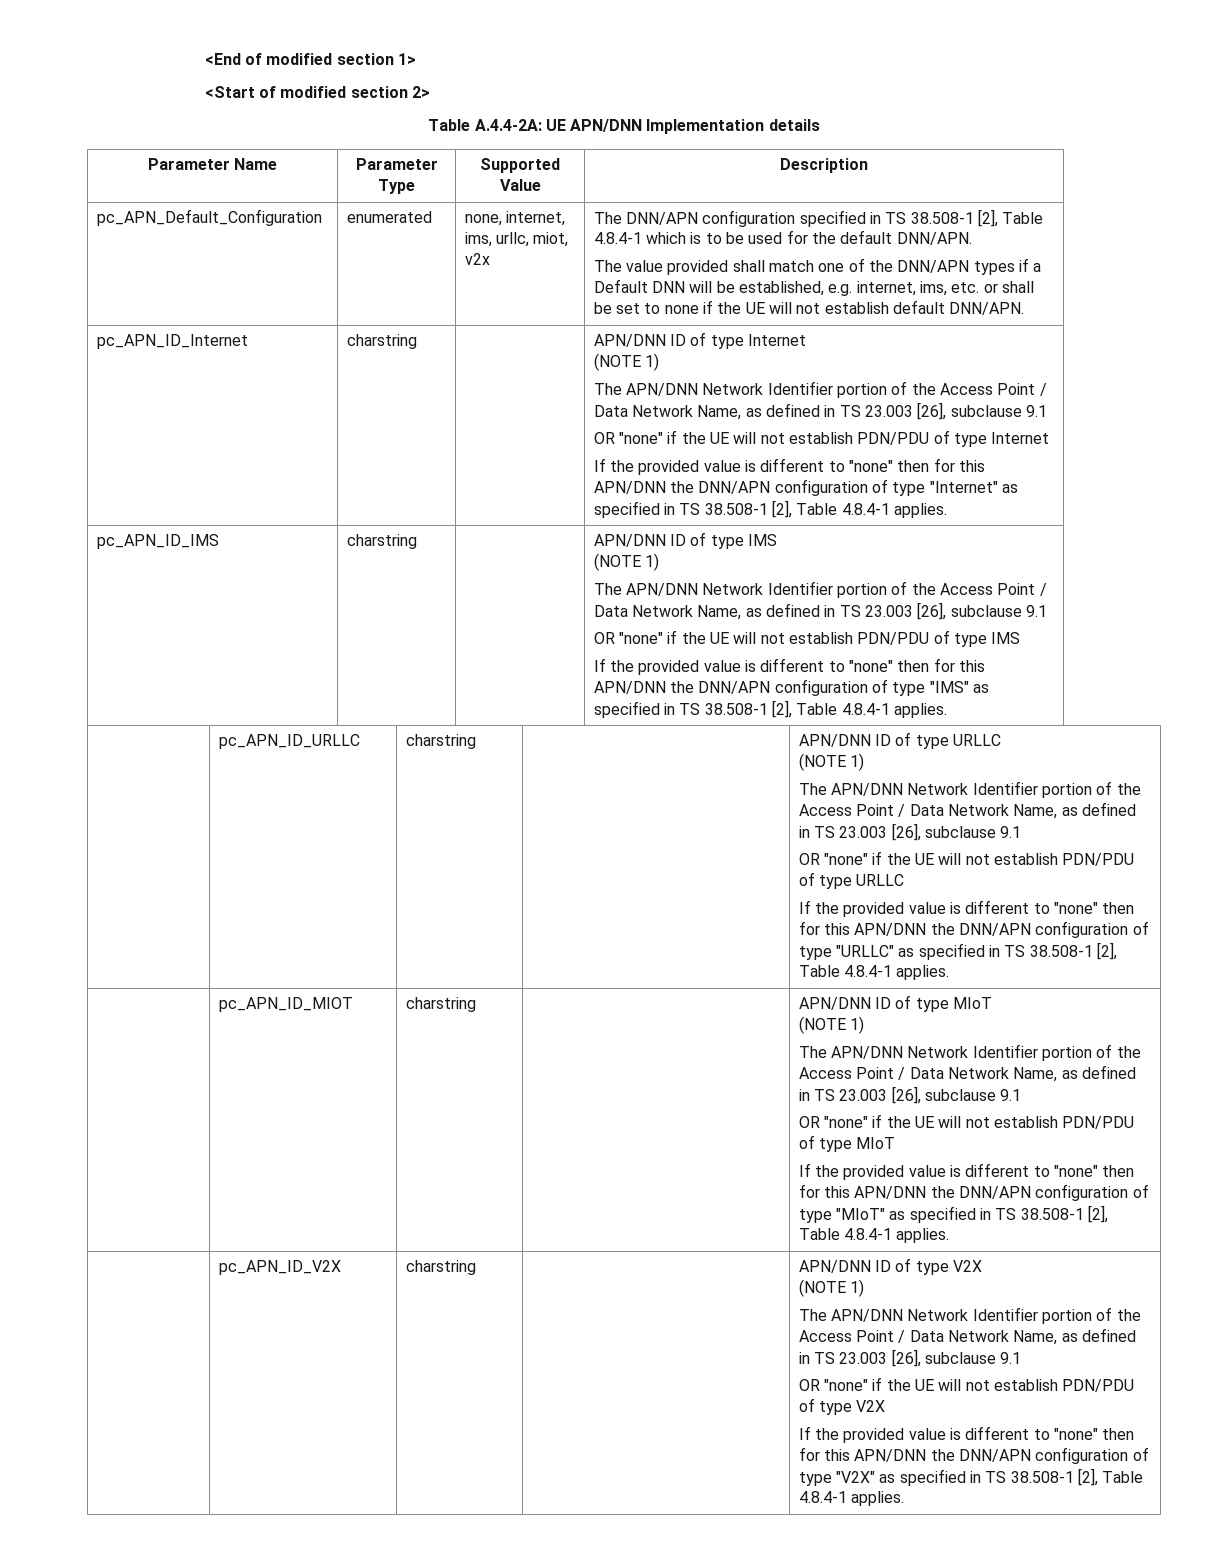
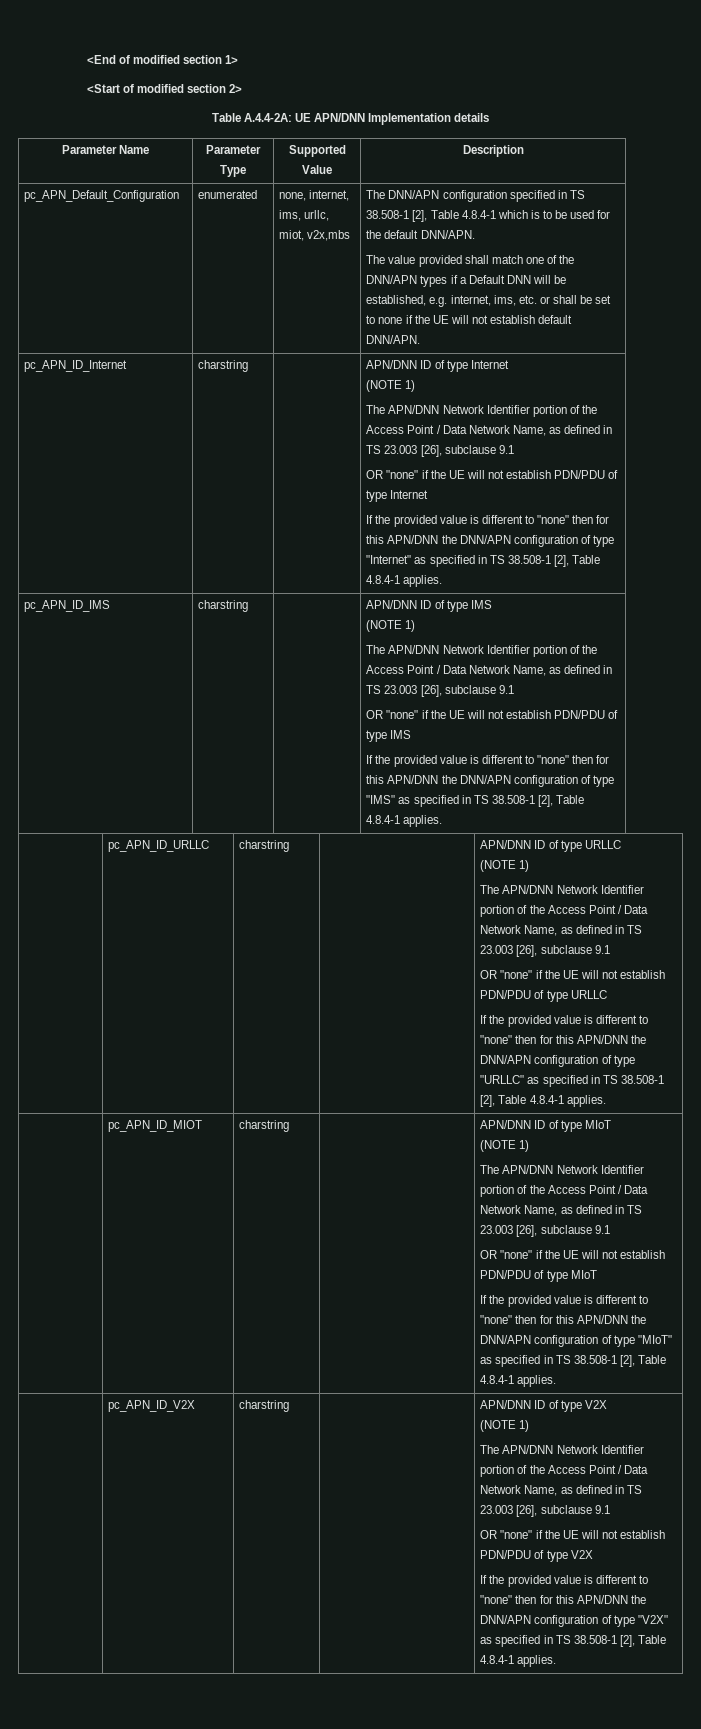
- none, internet, ims, urllc, miot, v2x
+ none, internet, ims, urllc, miot, v2x,mbs

